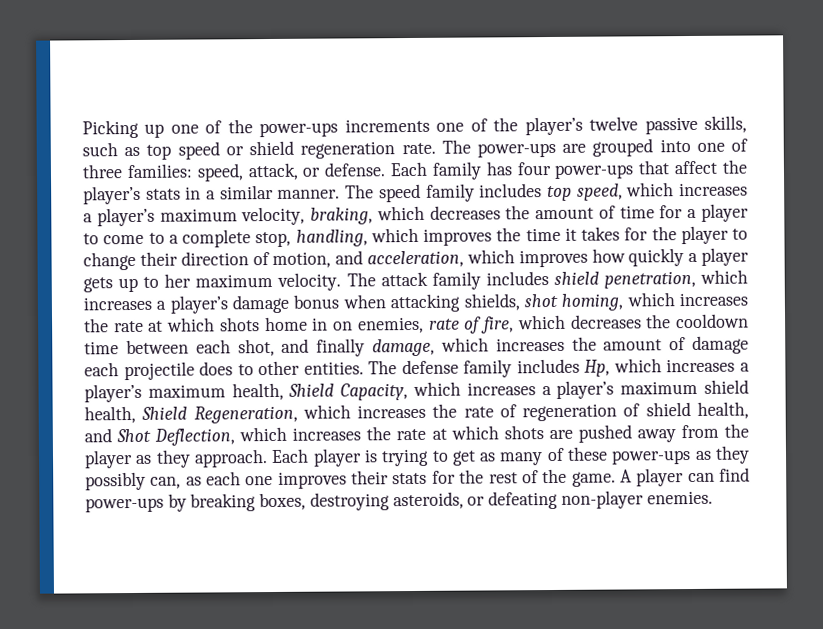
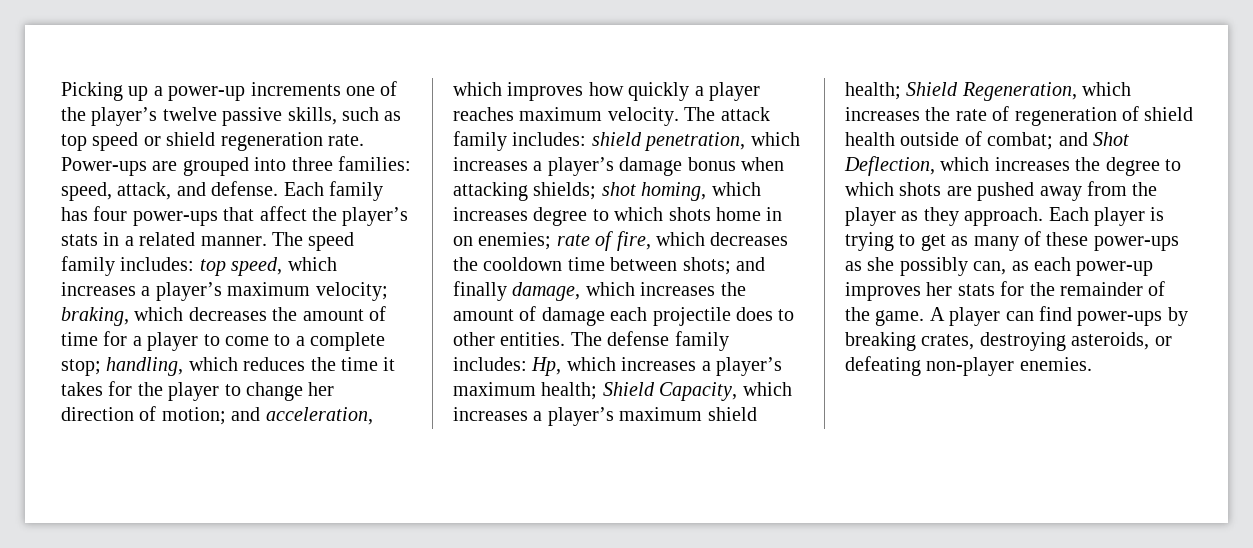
- Picking up one of the power-ups increments one of the player’s twelve passive skills, such as top speed or shield regeneration rate.
+ Picking up a power-up increments one of the player’s twelve passive skills, such as top speed or shield regeneration rate.
- The power-ups are grouped into one of three families: speed, attack, or defense.
+ Power-ups are grouped into three families: speed, attack, and defense.
- Each family has four power-ups that affect the player’s stats in a similar manner.
+ Each family has four power-ups that affect the player’s stats in a related manner.
- The speed family includes top speed, which increases a player’s maximum velocity, braking, which decreases the amount of time for a player to come to a complete stop, handling, which improves the time it takes for the player to change their direction of motion, and acceleration, which improves how quickly a player gets up to her maximum velocity.
+ The speed family includes: top speed, which increases a player’s maximum velocity; braking, which decreases the amount of time for a player to come to a complete stop; handling, which reduces the time it takes for the player to change her direction of motion; and acceleration, which improves how quickly a player reaches maximum velocity.
- The attack family includes shield penetration, which increases a player’s damage bonus when attacking shields, shot homing, which increases the rate at which shots home in on enemies, rate of fire, which decreases the cooldown time between each shot, and finally damage, which increases the amount of damage each projectile does to other entities.
+ The attack family includes: shield penetration, which increases a player’s damage bonus when attacking shields; shot homing, which increases degree to which shots home in on enemies; rate of fire, which decreases the cooldown time between shots; and finally damage, which increases the amount of damage each projectile does to other entities.
- The defense family includes Hp, which increases a player’s maximum health, Shield Capacity, which increases a player’s maximum shield health, Shield Regeneration, which increases the rate of regeneration of shield health, and Shot Deflection, which increases the rate at which shots are pushed away from the player as they approach.
+ The defense family includes: Hp, which increases a player’s maximum health; Shield Capacity, which increases a player’s maximum shield health; Shield Regeneration, which increases the rate of regeneration of shield health outside of combat; and Shot Deflection, which increases the degree to which shots are pushed away from the player as they approach.
- Each player is trying to get as many of these power-ups as they possibly can, as each one improves their stats for the rest of the game.
+ Each player is trying to get as many of these power-ups as she possibly can, as each power-up improves her stats for the remainder of the game.
- A player can find power-ups by breaking boxes, destroying asteroids, or defeating non-player enemies.
+ A player can find power-ups by breaking crates, destroying asteroids, or defeating non-player enemies.

